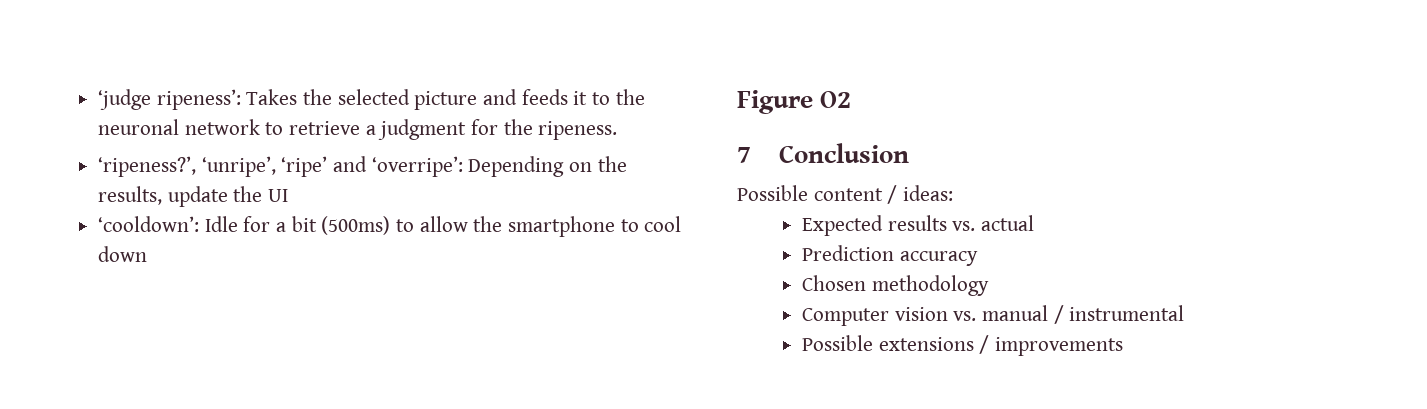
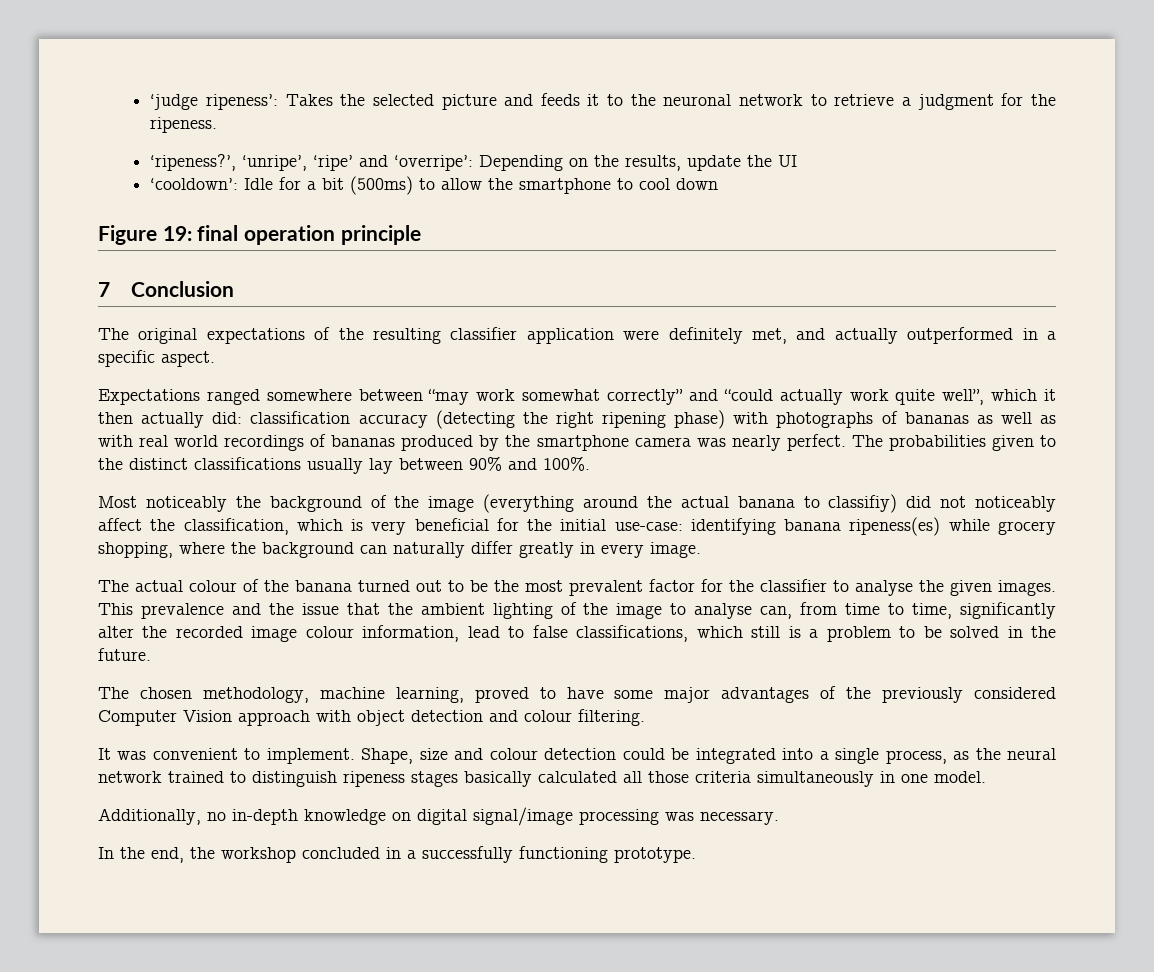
- Figure O2
+ Figure 19: final operation principle
  7 Conclusion
- Possible content / ideas:
- Expected results vs. actual
- Prediction accuracy
- Chosen methodology
- Computer vision vs. manual / instrumental
- Possible extensions / improvements
+ The original expectations of the resulting classifier application were definitely met, and actually outperformed in a specific aspect.
+ Expectations ranged somewhere between “may work somewhat correctly” and “could actually work quite well”, which it then actually did: classification accuracy (detecting the right ripening phase) with photographs of bananas as well as with real world recordings of bananas produced by the smartphone camera was nearly perfect. The probabilities given to the distinct classifications usually lay between 90% and 100%.
+ Most noticeably the background of the image (everything around the actual banana to classifiy) did not noticeably affect the classification, which is very beneficial for the initial use-case: identifying banana ripeness(es) while grocery shopping, where the background can naturally differ greatly in every image.
+ The actual colour of the banana turned out to be the most prevalent factor for the classifier to analyse the given images. This prevalence and the issue that the ambient lighting of the image to analyse can, from time to time, significantly alter the recorded image colour information, lead to false classifications, which still is a problem to be solved in the future.
+ The chosen methodology, machine learning, proved to have some major advantages of the previously considered Computer Vision approach with object detection and colour filtering.
+ It was convenient to implement. Shape, size and colour detection could be integrated into a single process, as the neural network trained to distinguish ripeness stages basically calculated all those criteria simultaneously in one model.
+ Additionally, no in-depth knowledge on digital signal/image processing was necessary.
+ In the end, the workshop concluded in a successfully functioning prototype.

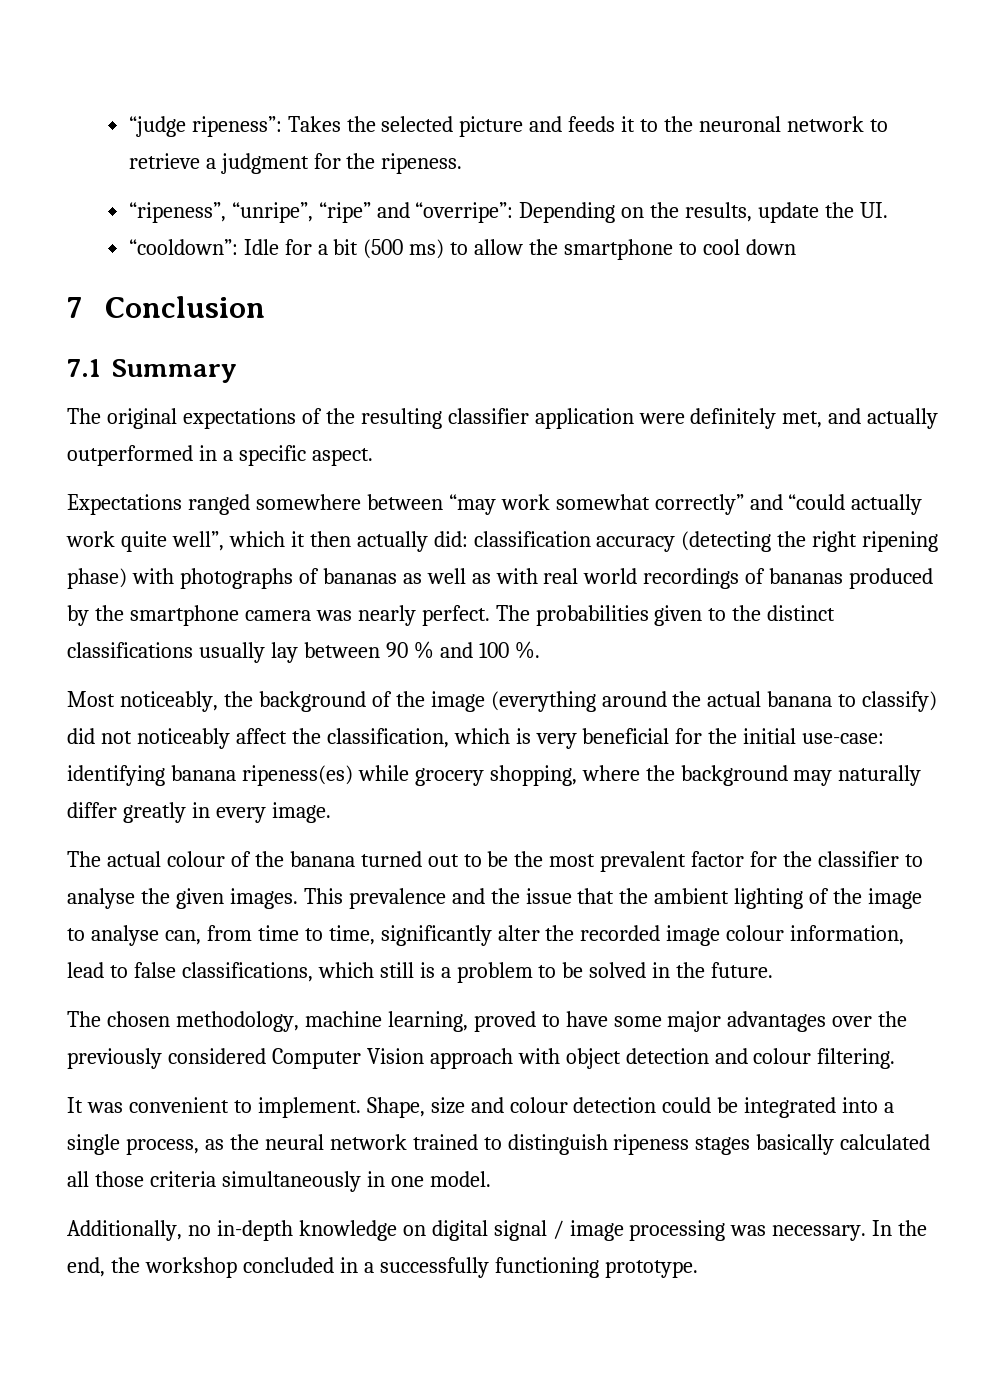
- ‘judge ripeness’: Takes the selected picture and feeds it to the neuronal network to retrieve a judgment for the ripeness.
+ “judge ripeness”: Takes the selected picture and feeds it to the neuronal network to retrieve a judgment for the ripeness.
- ‘ripeness?’, ‘unripe’, ‘ripe’ and ‘overripe’: Depending on the results, update the UI
- ‘cooldown’: Idle for a bit (500ms) to allow the smartphone to cool down
+ “ripeness”, “unripe”, “ripe” and “overripe”: Depending on the results, update the UI.
+ “cooldown”: Idle for a bit (500 ms) to allow the smartphone to cool down
- Figure 19: final operation principle
  7 Conclusion
+ 7.1 Summary
- The probabilities given to the distinct classifications usually lay between 90% and 100%.
+ The probabilities given to the distinct classifications usually lay between 90 % and 100 %.
- Most noticeably the background of the image (everything around the actual banana to classifiy) did not noticeably affect the classification, which is very beneficial for the initial use-case: identifying banana ripeness(es) while grocery shopping, where the background can naturally differ greatly in every image.
+ Most noticeably, the background of the image (everything around the actual banana to classify) did not noticeably affect the classification, which is very beneficial for the initial use-case: identifying banana ripeness(es) while grocery shopping, where the background may naturally differ greatly in every image.
- The chosen methodology, machine learning, proved to have some major advantages of the previously considered Computer Vision approach with object detection and colour filtering.
+ The chosen methodology, machine learning, proved to have some major advantages over the previously considered Computer Vision approach with object detection and colour filtering.
- Additionally, no in-depth knowledge on digital signal/image processing was necessary.
- In the end, the workshop concluded in a successfully functioning prototype.
+ Additionally, no in-depth knowledge on digital signal / image processing was necessary. In the end, the workshop concluded in a successfully functioning prototype.

